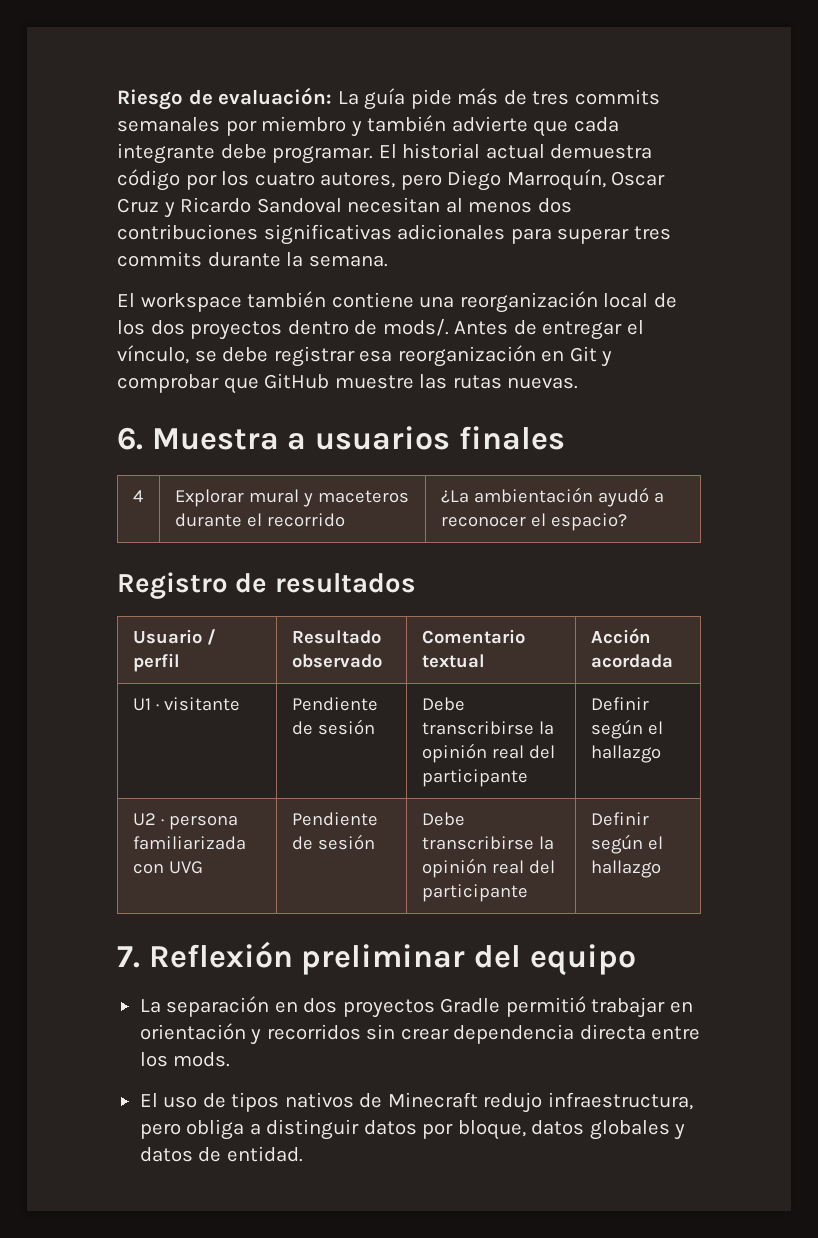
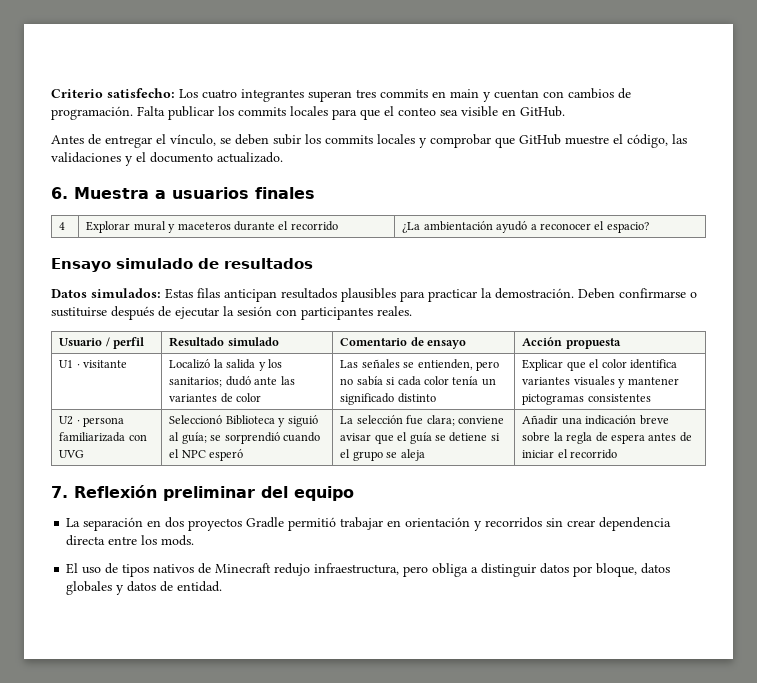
- Riesgo de evaluación: La guía pide más de tres commits semanales por miembro y también advierte que cada integrante debe programar. El historial actual demuestra código por los cuatro autores, pero Diego Marroquín, Oscar Cruz y Ricardo Sandoval necesitan al menos dos contribuciones significativas adicionales para superar tres commits durante la semana.
- El workspace también contiene una reorganización local de los dos proyectos dentro de mods/. Antes de entregar el vínculo, se debe registrar esa reorganización en Git y comprobar que GitHub muestre las rutas nuevas.
+ Criterio satisfecho: Los cuatro integrantes superan tres commits en main y cuentan con cambios de programación. Falta publicar los commits locales para que el conteo sea visible en GitHub.
+ Antes de entregar el vínculo, se deben subir los commits locales y comprobar que GitHub muestre el código, las validaciones y el documento actualizado.
- Registro de resultados
+ Ensayo simulado de resultados
+ Datos simulados: Estas filas anticipan resultados plausibles para practicar la demostración. Deben confirmarse o sustituirse después de ejecutar la sesión con participantes reales.
- Usuario / perfil | Resultado observado | Comentario textual | Acción acordada
+ Usuario / perfil | Resultado simulado | Comentario de ensayo | Acción propuesta
- U1 · visitante | Pendiente de sesión | Debe transcribirse la opinión real del participante | Definir según el hallazgo
+ U1 · visitante | Localizó la salida y los sanitarios; dudó ante las variantes de color | Las señales se entienden, pero no sabía si cada color tenía un significado distinto | Explicar que el color identifica variantes visuales y mantener pictogramas consistentes
- U2 · persona familiarizada con UVG | Pendiente de sesión | Debe transcribirse la opinión real del participante | Definir según el hallazgo
+ U2 · persona familiarizada con UVG | Seleccionó Biblioteca y siguió al guía; se sorprendió cuando el NPC esperó | La selección fue clara; conviene avisar que el guía se detiene si el grupo se aleja | Añadir una indicación breve sobre la regla de espera antes de iniciar el recorrido

